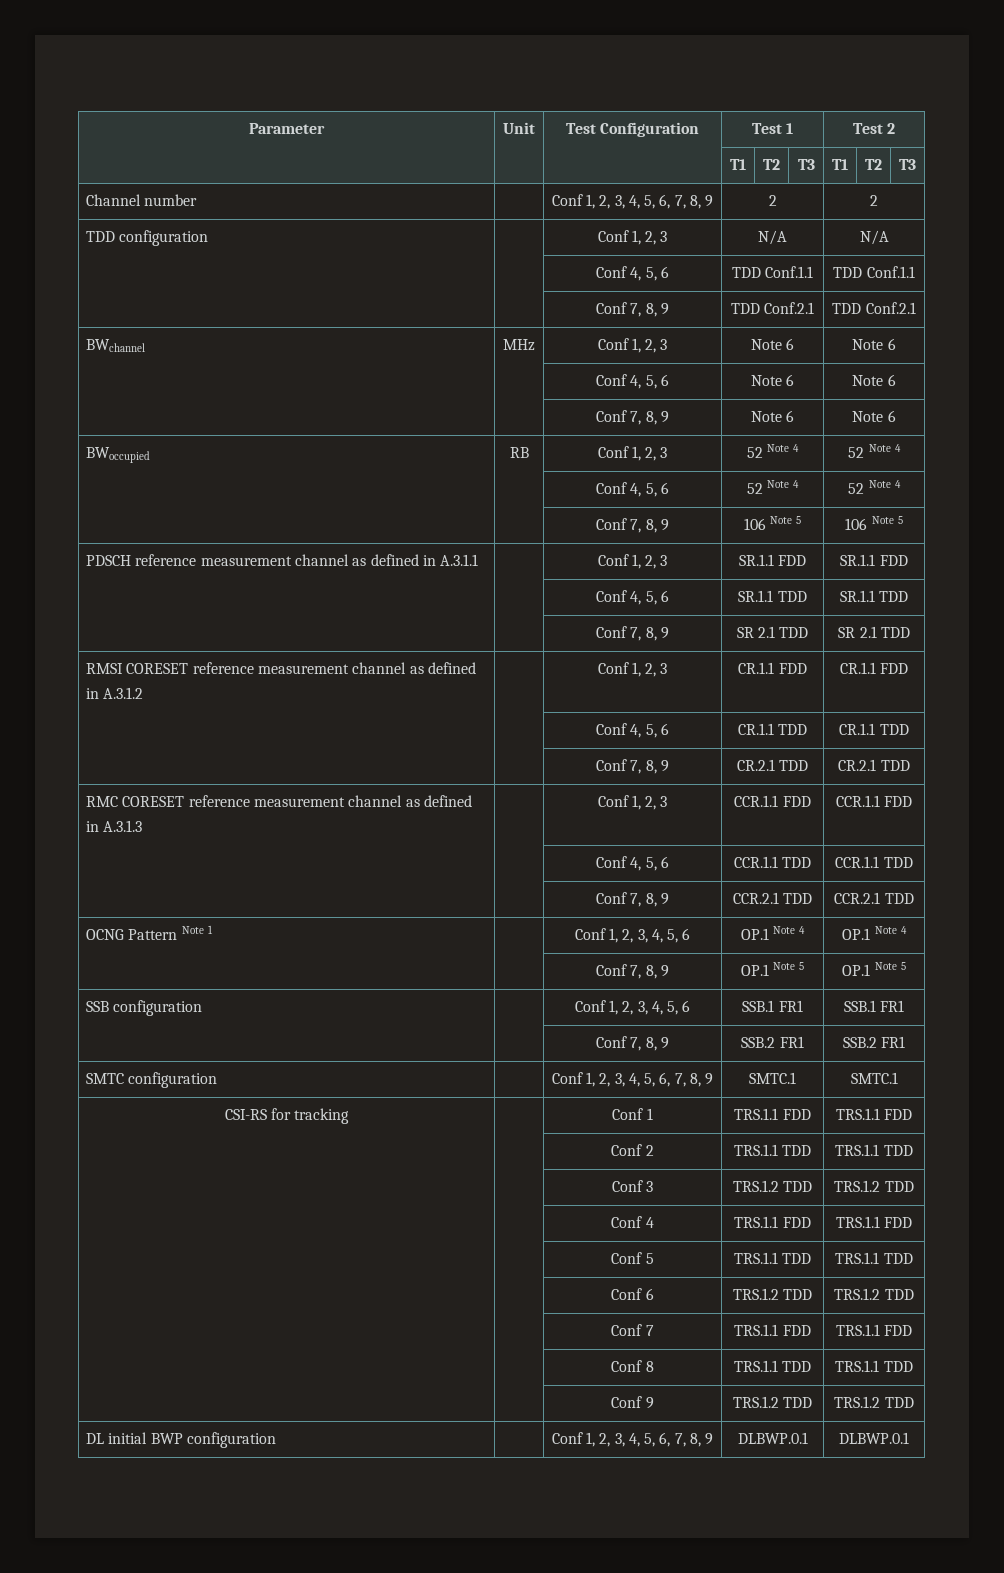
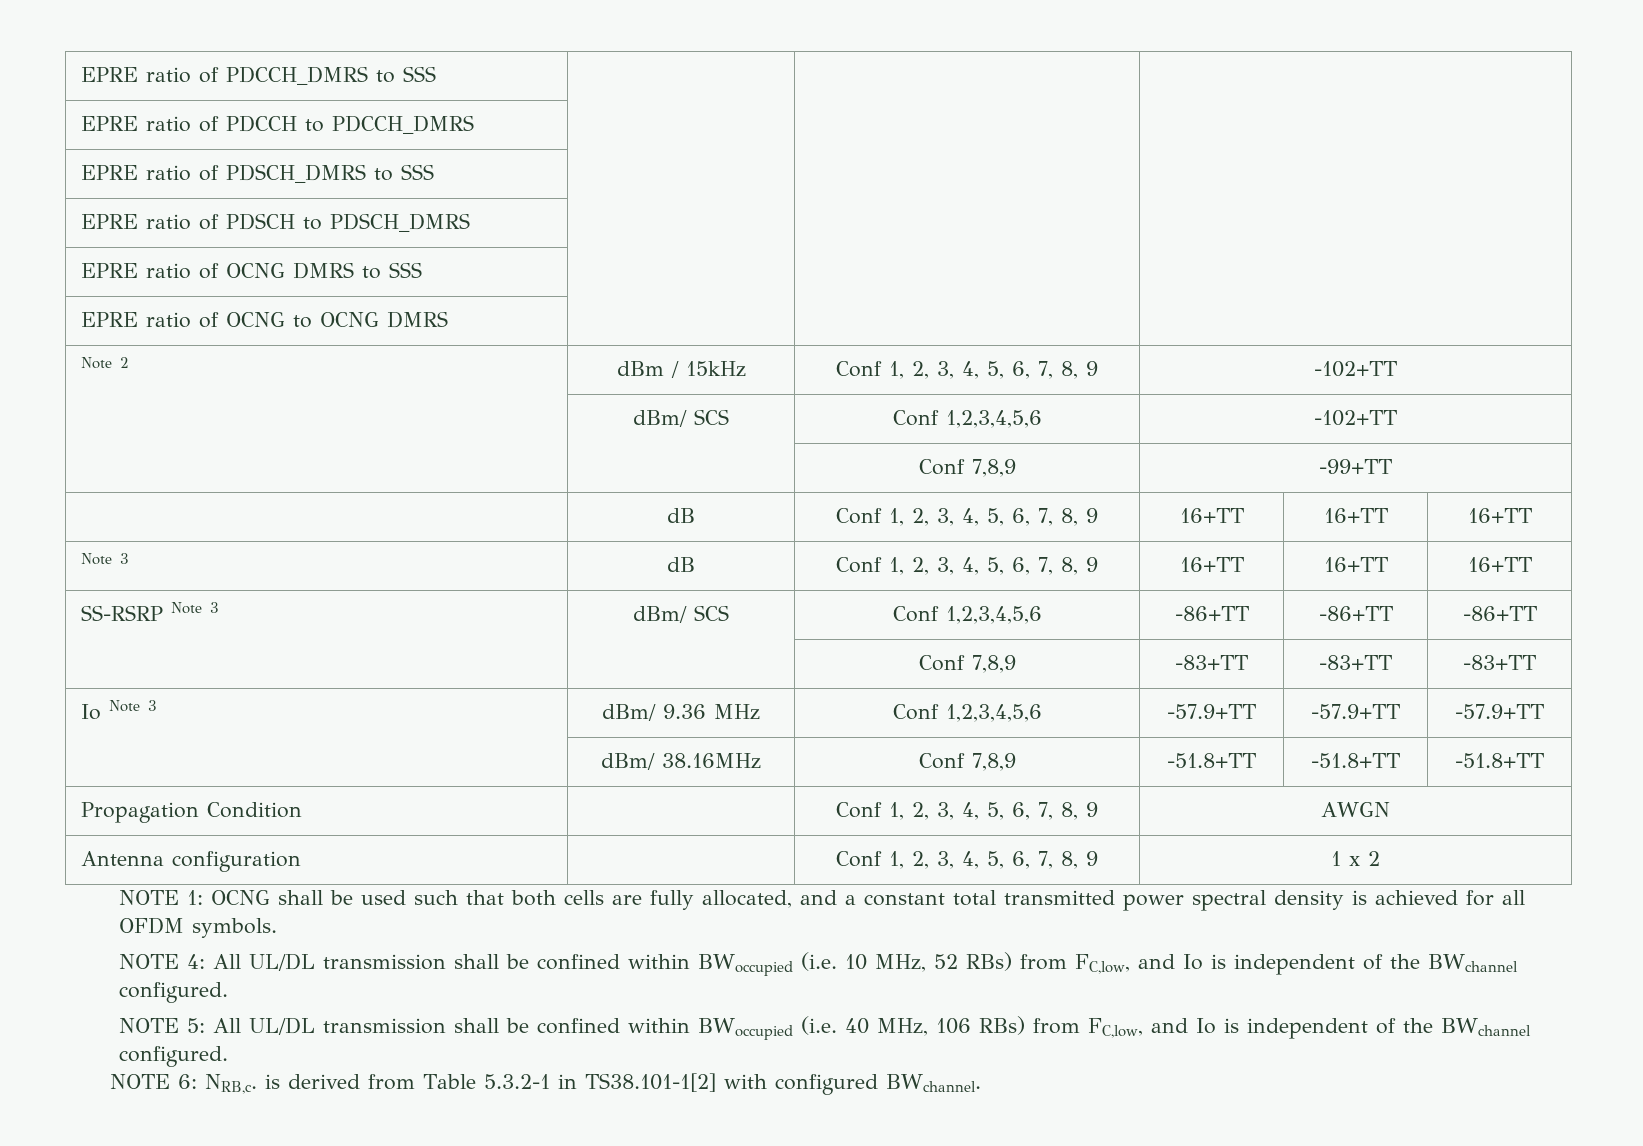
- Parameter | Unit | Test Configuration | Test 1 | Test 2
- | | | T1 | T2 | T3 | T1 | T2 | T3
- Channel number | | Conf 1, 2, 3, 4, 5, 6, 7, 8, 9 | 2 | 2
- TDD configuration | | Conf 1, 2, 3 | N/A | N/A
- | | Conf 4, 5, 6 | TDD Conf.1.1 | TDD Conf.1.1
- | | Conf 7, 8, 9 | TDD Conf.2.1 | TDD Conf.2.1
- BWchannel | MHz | Conf 1, 2, 3 | Note 6 | Note 6
- | | Conf 4, 5, 6 | Note 6 | Note 6
- | | Conf 7, 8, 9 | Note 6 | Note 6
- BWoccupied | RB | Conf 1, 2, 3 | 52 Note 4 | 52 Note 4
- | | Conf 4, 5, 6 | 52 Note 4 | 52 Note 4
- | | Conf 7, 8, 9 | 106 Note 5 | 106 Note 5
- PDSCH reference measurement channel as defined in A.3.1.1 | | Conf 1, 2, 3 | SR.1.1 FDD | SR.1.1 FDD
- | | Conf 4, 5, 6 | SR.1.1 TDD | SR.1.1 TDD
- | | Conf 7, 8, 9 | SR 2.1 TDD | SR 2.1 TDD
- RMSI CORESET reference measurement channel as defined in A.3.1.2 | | Conf 1, 2, 3 | CR.1.1 FDD | CR.1.1 FDD
- | | Conf 4, 5, 6 | CR.1.1 TDD | CR.1.1 TDD
- | | Conf 7, 8, 9 | CR.2.1 TDD | CR.2.1 TDD
- RMC CORESET reference measurement channel as defined in A.3.1.3 | | Conf 1, 2, 3 | CCR.1.1 FDD | CCR.1.1 FDD
- | | Conf 4, 5, 6 | CCR.1.1 TDD | CCR.1.1 TDD
- | | Conf 7, 8, 9 | CCR.2.1 TDD | CCR.2.1 TDD
- OCNG Pattern Note 1 | | Conf 1, 2, 3, 4, 5, 6 | OP.1 Note 4 | OP.1 Note 4
- | | Conf 7, 8, 9 | OP.1 Note 5 | OP.1 Note 5
- SSB configuration | | Conf 1, 2, 3, 4, 5, 6 | SSB.1 FR1 | SSB.1 FR1
- | | Conf 7, 8, 9 | SSB.2 FR1 | SSB.2 FR1
- SMTC configuration | | Conf 1, 2, 3, 4, 5, 6, 7, 8, 9 | SMTC.1 | SMTC.1
- CSI-RS for tracking | | Conf 1 | TRS.1.1 FDD | TRS.1.1 FDD
- | | Conf 2 | TRS.1.1 TDD | TRS.1.1 TDD
- | | Conf 3 | TRS.1.2 TDD | TRS.1.2 TDD
- | | Conf 4 | TRS.1.1 FDD | TRS.1.1 FDD
- | | Conf 5 | TRS.1.1 TDD | TRS.1.1 TDD
- | | Conf 6 | TRS.1.2 TDD | TRS.1.2 TDD
- | | Conf 7 | TRS.1.1 FDD | TRS.1.1 FDD
- | | Conf 8 | TRS.1.1 TDD | TRS.1.1 TDD
- | | Conf 9 | TRS.1.2 TDD | TRS.1.2 TDD
- DL initial BWP configuration | | Conf 1, 2, 3, 4, 5, 6, 7, 8, 9 | DLBWP.0.1 | DLBWP.0.1
+ EPRE ratio of PDCCH_DMRS to SSS | | |
+ EPRE ratio of PDCCH to PDCCH_DMRS | | |
+ EPRE ratio of PDSCH_DMRS to SSS | | |
+ EPRE ratio of PDSCH to PDSCH_DMRS | | |
+ EPRE ratio of OCNG DMRS to SSS | | |
+ EPRE ratio of OCNG to OCNG DMRS | | |
+ Note 2 | dBm / 15kHz | Conf 1, 2, 3, 4, 5, 6, 7, 8, 9 | -102+TT
+ | dBm/ SCS | Conf 1,2,3,4,5,6 | -102+TT
+ | | Conf 7,8,9 | -99+TT
+ | dB | Conf 1, 2, 3, 4, 5, 6, 7, 8, 9 | 16+TT | 16+TT | 16+TT
+ Note 3 | dB | Conf 1, 2, 3, 4, 5, 6, 7, 8, 9 | 16+TT | 16+TT | 16+TT
+ SS-RSRP Note 3 | dBm/ SCS | Conf 1,2,3,4,5,6 | -86+TT | -86+TT | -86+TT
+ | | Conf 7,8,9 | -83+TT | -83+TT | -83+TT
+ Io Note 3 | dBm/ 9.36 MHz | Conf 1,2,3,4,5,6 | -57.9+TT | -57.9+TT | -57.9+TT
+ | dBm/ 38.16MHz | Conf 7,8,9 | -51.8+TT | -51.8+TT | -51.8+TT
+ Propagation Condition | | Conf 1, 2, 3, 4, 5, 6, 7, 8, 9 | AWGN
+ Antenna configuration | | Conf 1, 2, 3, 4, 5, 6, 7, 8, 9 | 1 x 2
+ NOTE 1: OCNG shall be used such that both cells are fully allocated, and a constant total transmitted power spectral density is achieved for all OFDM symbols.
+ NOTE 4: All UL/DL transmission shall be confined within BWoccupied (i.e. 10 MHz, 52 RBs) from FC,low, and Io is independent of the BWchannel configured.
+ NOTE 5: All UL/DL transmission shall be confined within BWoccupied (i.e. 40 MHz, 106 RBs) from FC,low, and Io is independent of the BWchannel configured.
+ NOTE 6: NRB,c. is derived from Table 5.3.2-1 in TS38.101-1[2] with configured BWchannel.

